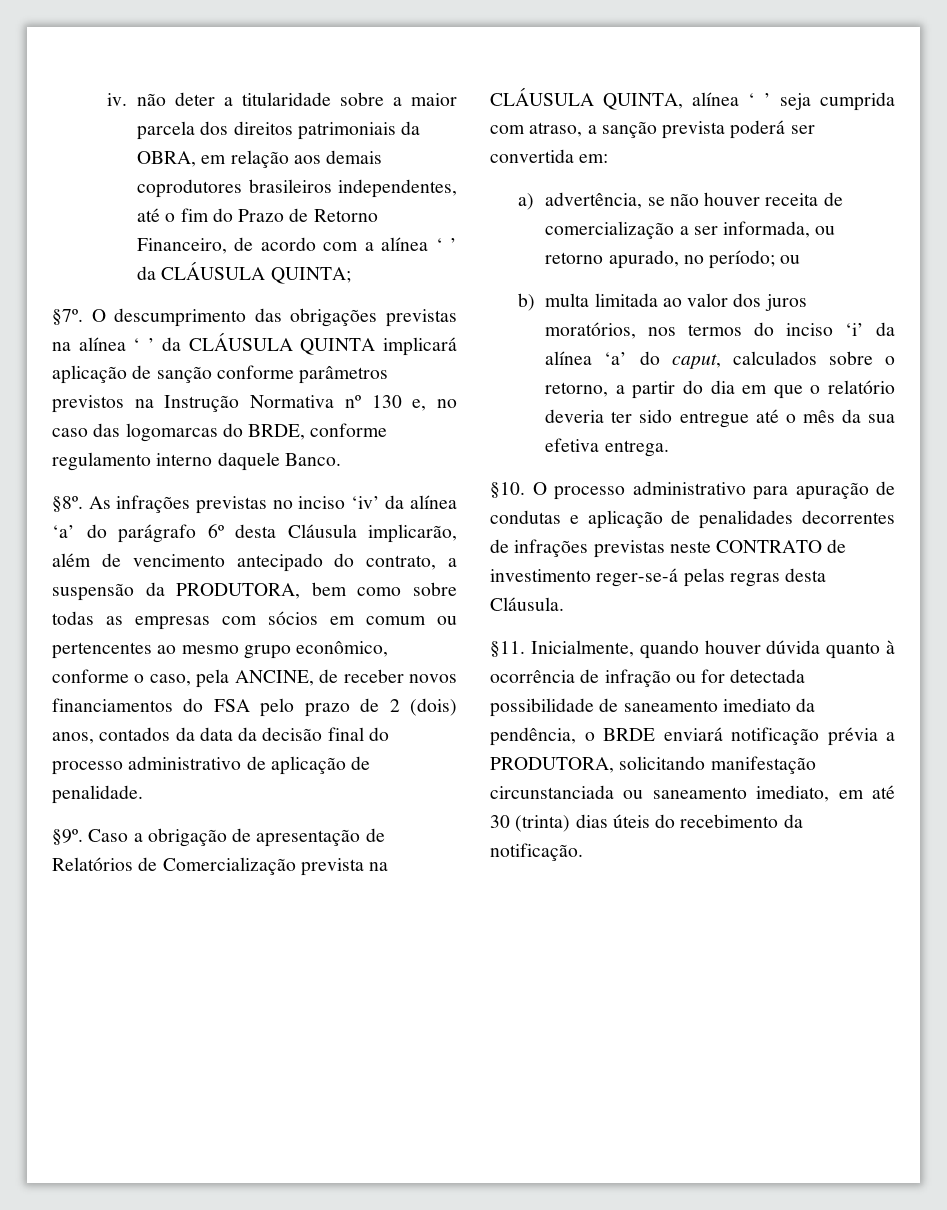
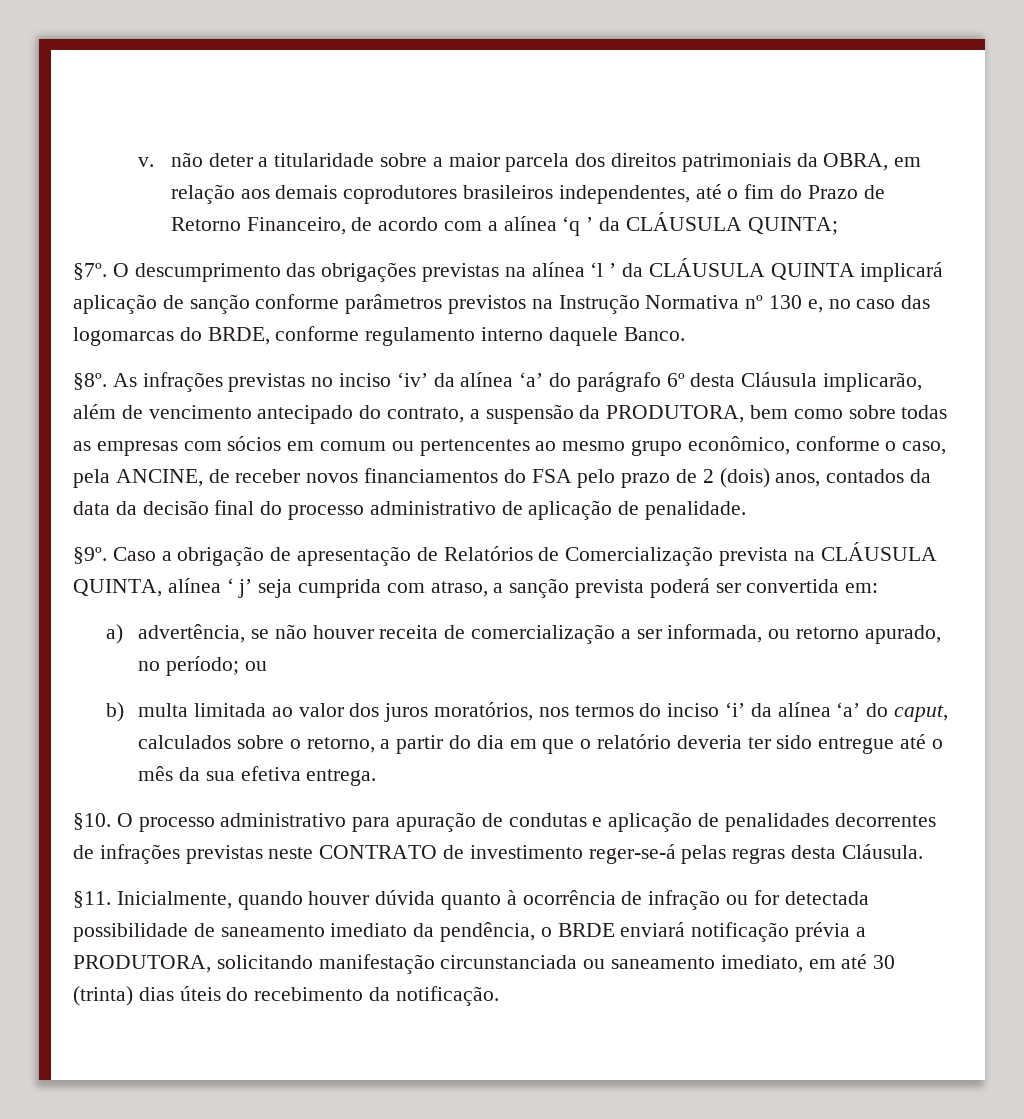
- iv. não deter a titularidade sobre a maior parcela dos direitos patrimoniais da OBRA, em relação aos demais coprodutores brasileiros independentes, até o fim do Prazo de Retorno Financeiro, de acordo com a alínea ‘ ’ da CLÁUSULA QUINTA;
+ v. não deter a titularidade sobre a maior parcela dos direitos patrimoniais da OBRA, em relação aos demais coprodutores brasileiros independentes, até o fim do Prazo de Retorno Financeiro, de acordo com a alínea ‘q ’ da CLÁUSULA QUINTA;
- O descumprimento das obrigações previstas na alínea ‘ ’ da CLÁUSULA QUINTA implicará aplicação de sanção conforme parâmetros previstos na Instrução Normativa nº 130 e, no caso das logomarcas do BRDE, conforme regulamento interno daquele Banco.
+ O descumprimento das obrigações previstas na alínea ‘l ’ da CLÁUSULA QUINTA implicará aplicação de sanção conforme parâmetros previstos na Instrução Normativa nº 130 e, no caso das logomarcas do BRDE, conforme regulamento interno daquele Banco.
- Caso a obrigação de apresentação de Relatórios de Comercialização prevista na CLÁUSULA QUINTA, alínea ‘ ’ seja cumprida com atraso, a sanção prevista poderá ser convertida em:
+ Caso a obrigação de apresentação de Relatórios de Comercialização prevista na CLÁUSULA QUINTA, alínea ‘ j’ seja cumprida com atraso, a sanção prevista poderá ser convertida em:

